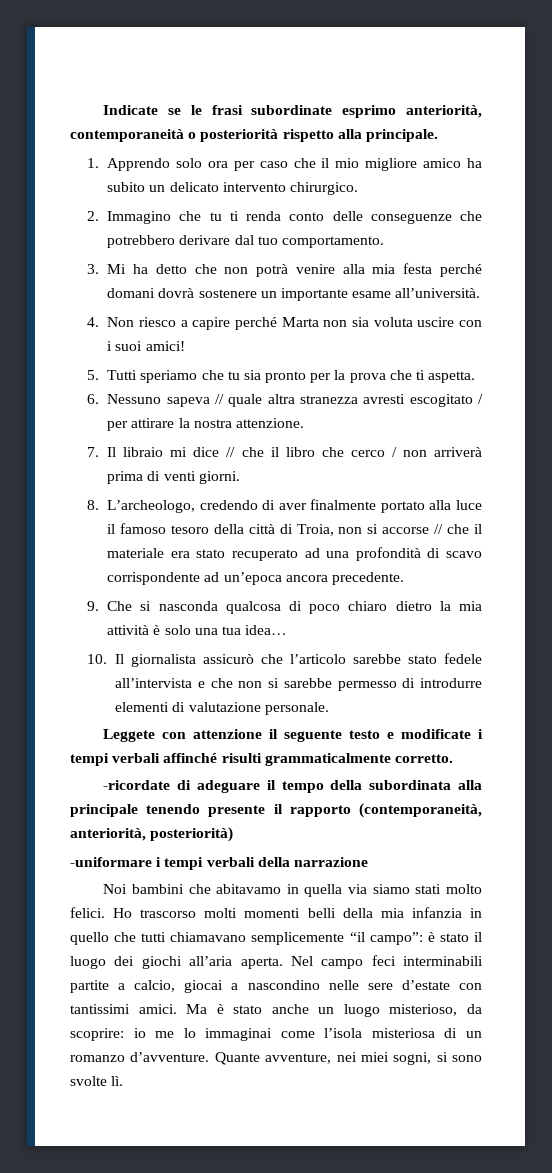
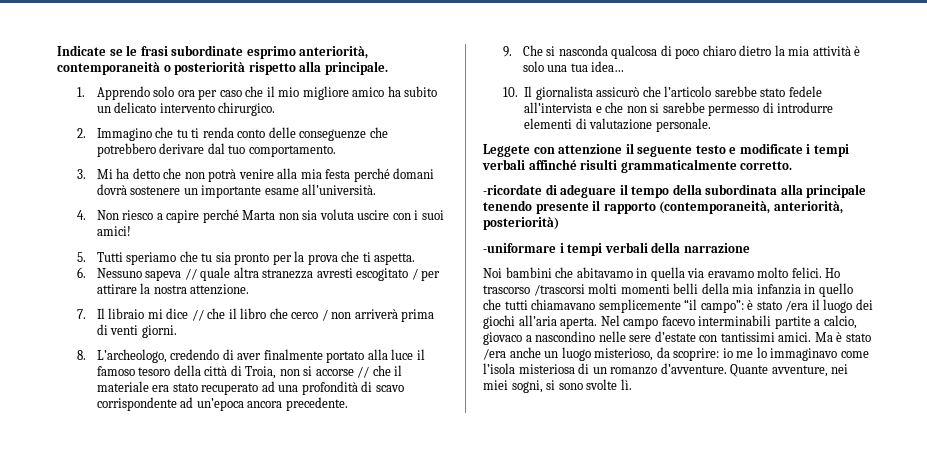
- Noi bambini che abitavamo in quella via siamo stati molto felici.
+ Noi bambini che abitavamo in quella via eravamo molto felici.
- Ho trascorso molti momenti belli della mia infanzia in quello che tutti chiamavano semplicemente “il campo”: è stato il luogo dei giochi all’aria aperta.
+ Ho trascorso /trascorsi molti momenti belli della mia infanzia in quello che tutti chiamavano semplicemente “il campo”: è stato /era il luogo dei giochi all’aria aperta.
- Nel campo feci interminabili partite a calcio, giocai a nascondino nelle sere d’estate con tantissimi amici.
+ Nel campo facevo interminabili partite a calcio, giovaco a nascondino nelle sere d’estate con tantissimi amici.
- Ma è stato anche un luogo misterioso, da scoprire: io me lo immaginai come l’isola misteriosa di un romanzo d’avventure.
+ Ma è stato /era anche un luogo misterioso, da scoprire: io me lo immaginavo come l’isola misteriosa di un romanzo d’avventure.

